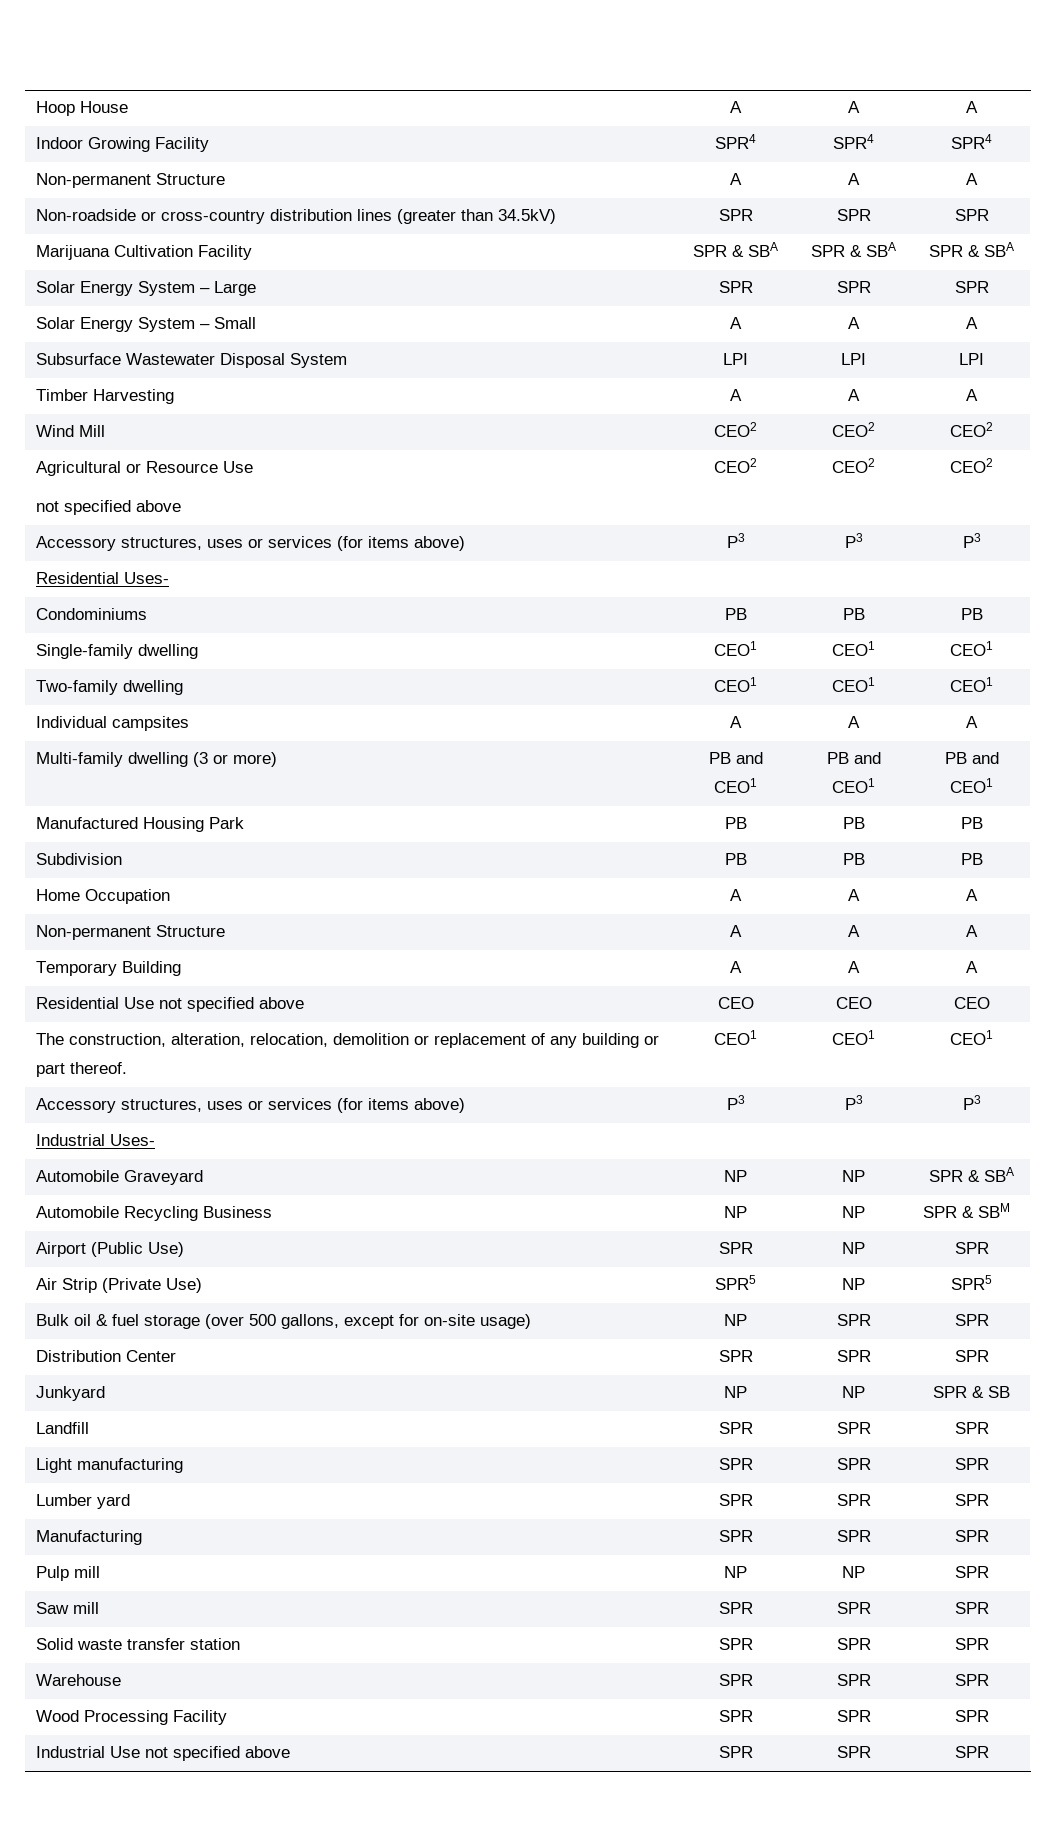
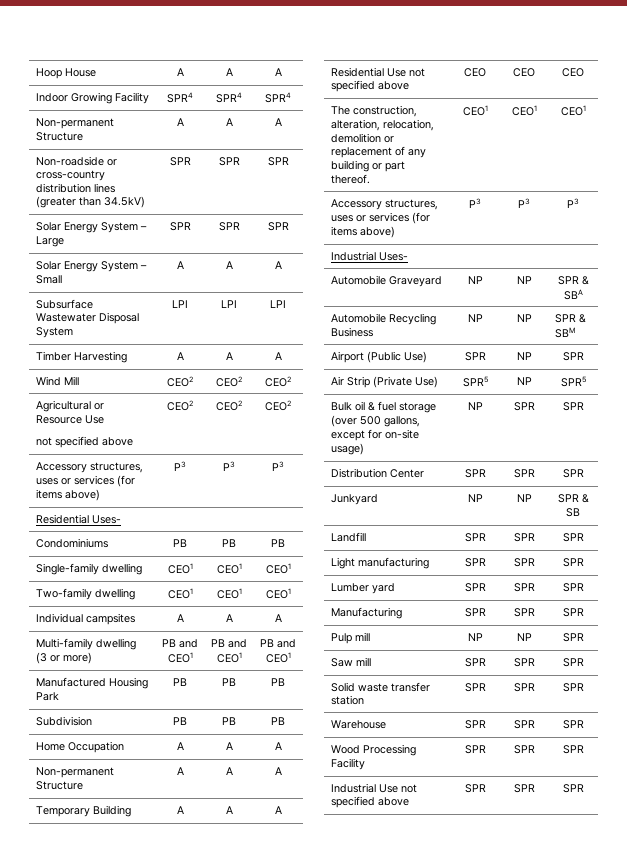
- Marijuana Cultivation Facility | SPR & SBA | SPR & SBA | SPR & SBA

